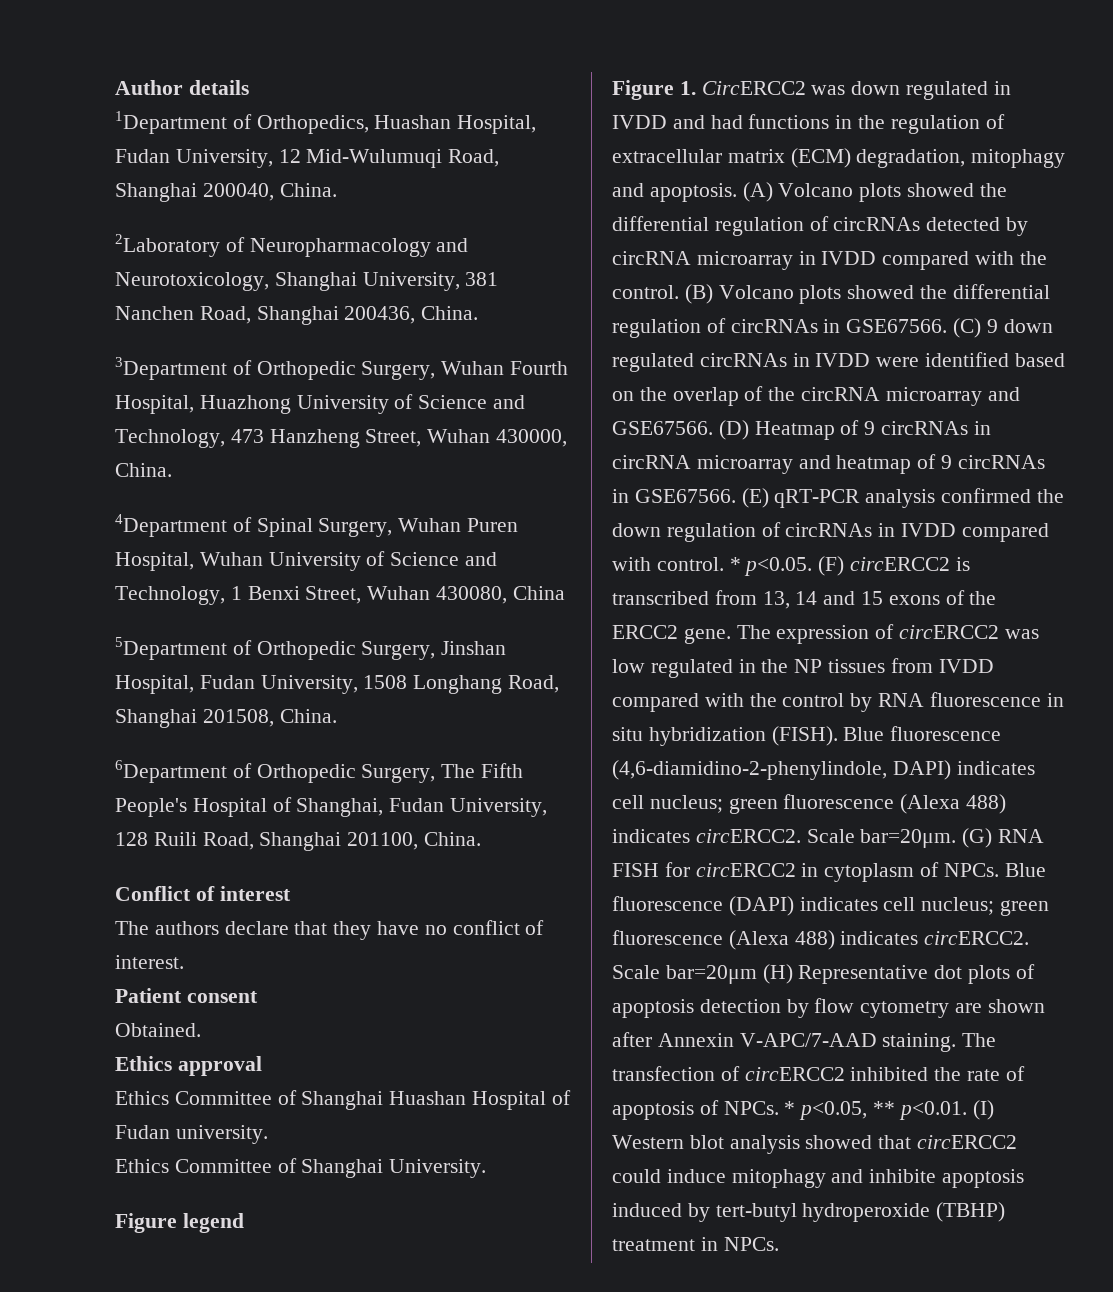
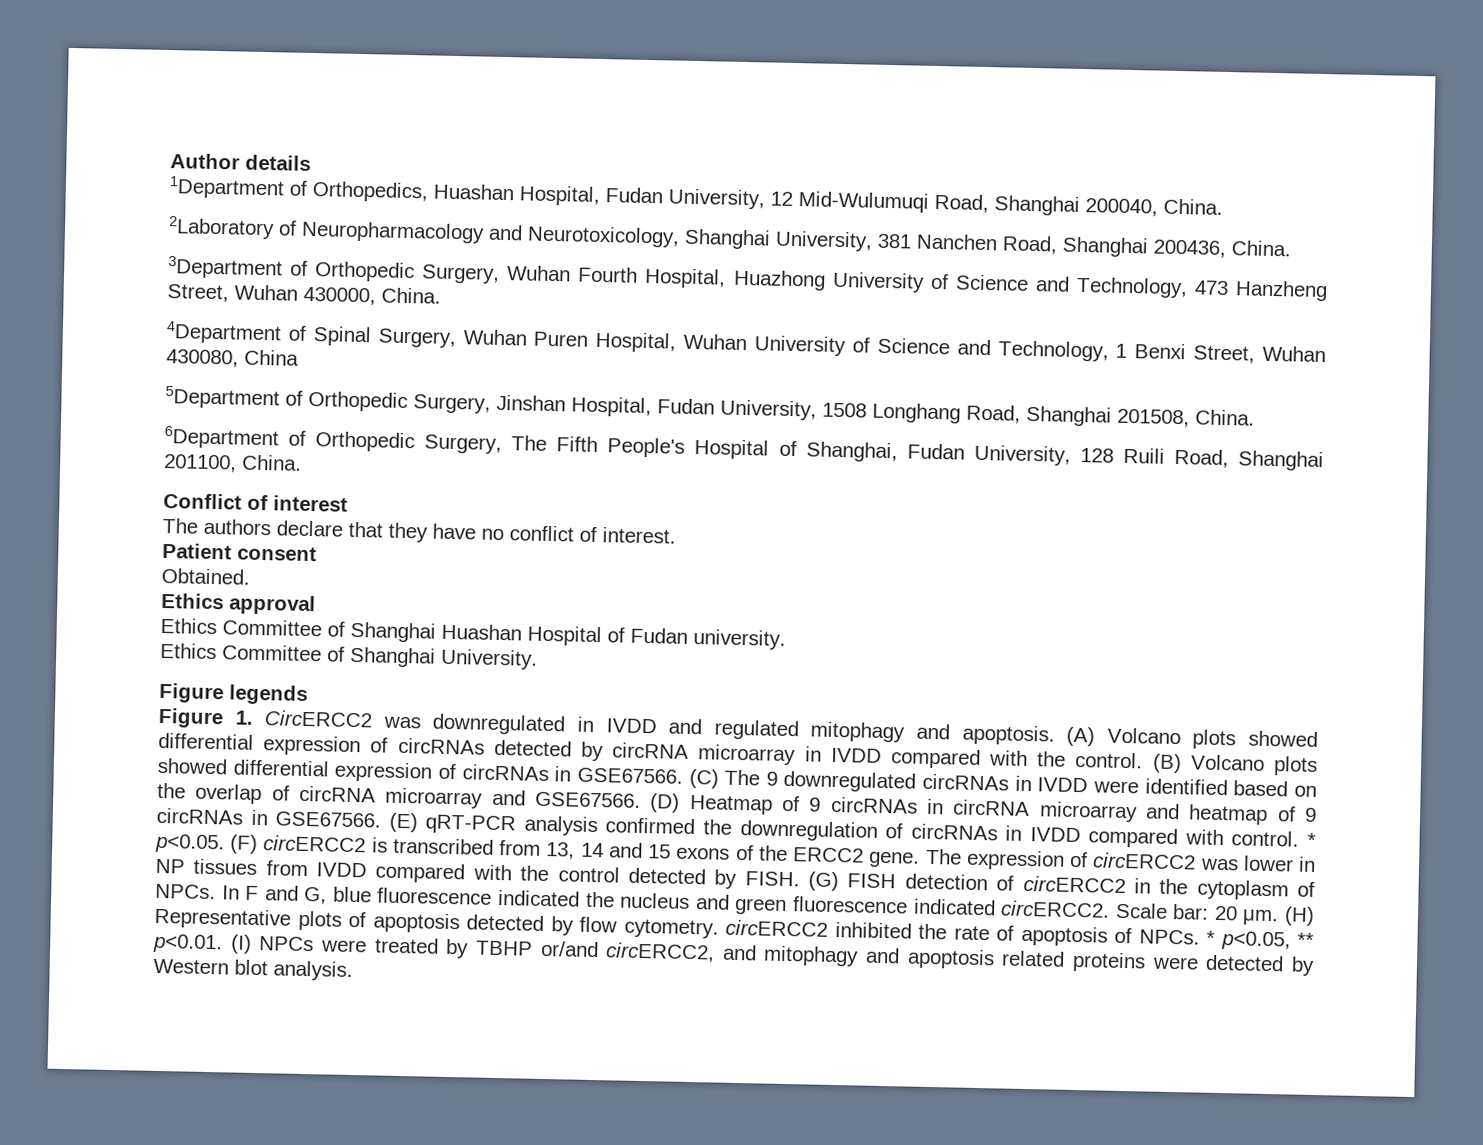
- Figure legend
+ Figure legends
- Figure 1. CircERCC2 was down regulated in IVDD and had functions in the regulation of extracellular matrix (ECM) degradation, mitophagy and apoptosis.
+ Figure 1. CircERCC2 was downregulated in IVDD and regulated mitophagy and apoptosis.
- (A) Volcano plots showed the differential regulation of circRNAs detected by circRNA microarray in IVDD compared with the control.
+ (A) Volcano plots showed differential expression of circRNAs detected by circRNA microarray in IVDD compared with the control.
- (B) Volcano plots showed the differential regulation of circRNAs in GSE67566.
+ (B) Volcano plots showed differential expression of circRNAs in GSE67566.
- (C) 9 down regulated circRNAs in IVDD were identified based on the overlap of the circRNA microarray and GSE67566.
+ (C) The 9 downregulated circRNAs in IVDD were identified based on the overlap of circRNA microarray and GSE67566.
- (E) qRT-PCR analysis confirmed the down regulation of circRNAs in IVDD compared with control.
+ (E) qRT-PCR analysis confirmed the downregulation of circRNAs in IVDD compared with control.
- The expression of circERCC2 was low regulated in the NP tissues from IVDD compared with the control by RNA fluorescence in situ hybridization (FISH). Blue fluorescence (4,6-diamidino-2-phenylindole, DAPI) indicates cell nucleus; green fluorescence (Alexa 488) indicates circERCC2. Scale bar=20μm. (G) RNA FISH for circERCC2 in cytoplasm of NPCs.
+ The expression of circERCC2 was lower in NP tissues from IVDD compared with the control detected by FISH. (G) FISH detection of circERCC2 in the cytoplasm of NPCs.
- Blue fluorescence (DAPI) indicates cell nucleus; green fluorescence (Alexa 488) indicates circERCC2. Scale bar=20μm (H) Representative dot plots of apoptosis detection by flow cytometry are shown after Annexin V-APC/7-AAD staining. The transfection of circERCC2 inhibited the rate of apoptosis of NPCs.
+ In F and G, blue fluorescence indicated the nucleus and green fluorescence indicated circERCC2. Scale bar: 20 μm. (H) Representative plots of apoptosis detected by flow cytometry. circERCC2 inhibited the rate of apoptosis of NPCs.
- * p<0.05, ** p<0.01. (I) Western blot analysis showed that circERCC2 could induce mitophagy and inhibite apoptosis induced by tert-butyl hydroperoxide (TBHP) treatment in NPCs.
+ * p<0.05, ** p<0.01. (I) NPCs were treated by TBHP or/and circERCC2, and mitophagy and apoptosis related proteins were detected by Western blot analysis.

